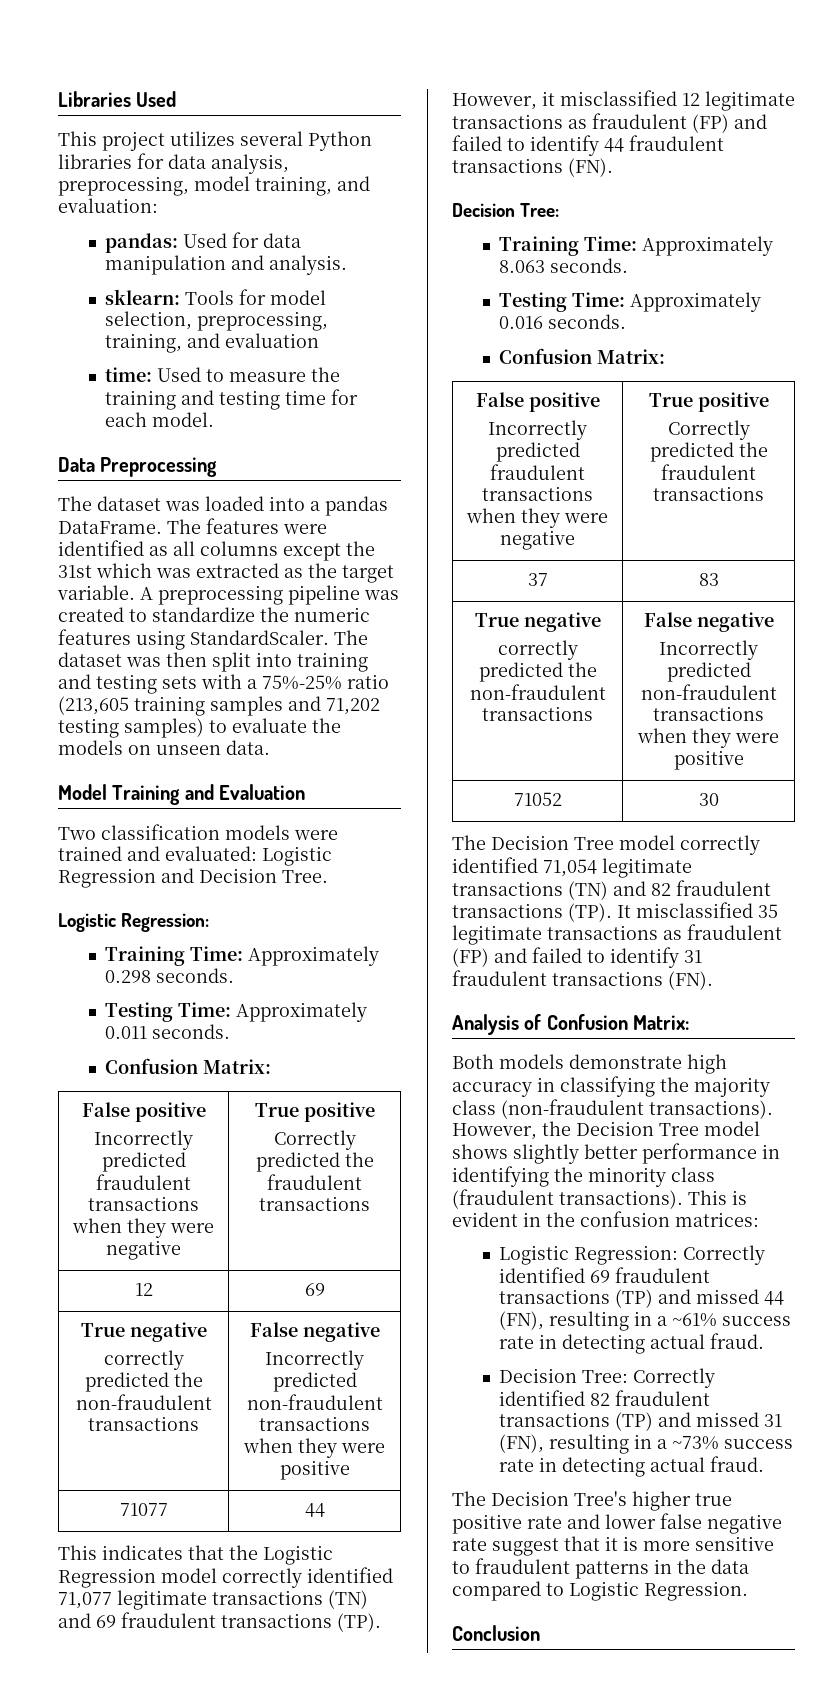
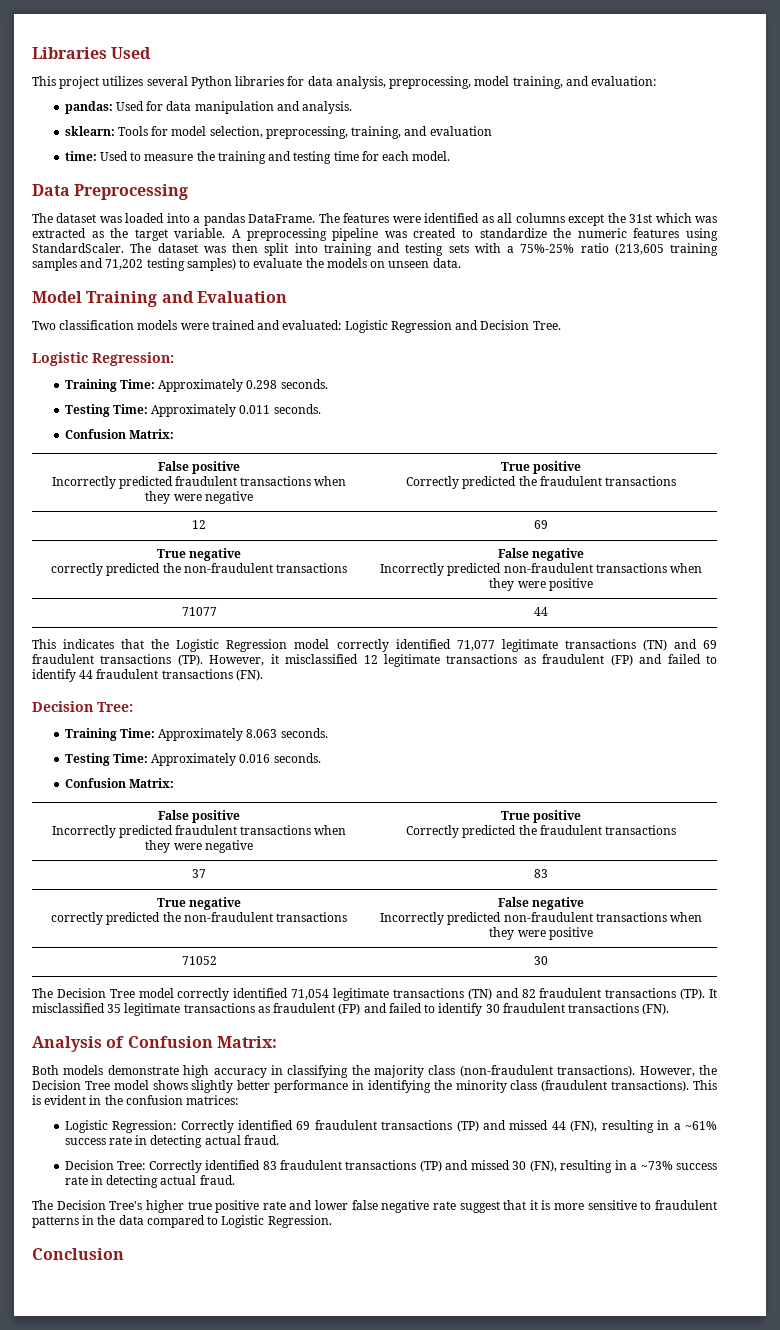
- The Decision Tree model correctly identified 71,054 legitimate transactions (TN) and 82 fraudulent transactions (TP). It misclassified 35 legitimate transactions as fraudulent (FP) and failed to identify 31 fraudulent transactions (FN).
+ The Decision Tree model correctly identified 71,054 legitimate transactions (TN) and 82 fraudulent transactions (TP). It misclassified 35 legitimate transactions as fraudulent (FP) and failed to identify 30 fraudulent transactions (FN).
- Decision Tree: Correctly identified 82 fraudulent transactions (TP) and missed 31 (FN), resulting in a ~73% success rate in detecting actual fraud.
+ Decision Tree: Correctly identified 83 fraudulent transactions (TP) and missed 30 (FN), resulting in a ~73% success rate in detecting actual fraud.

